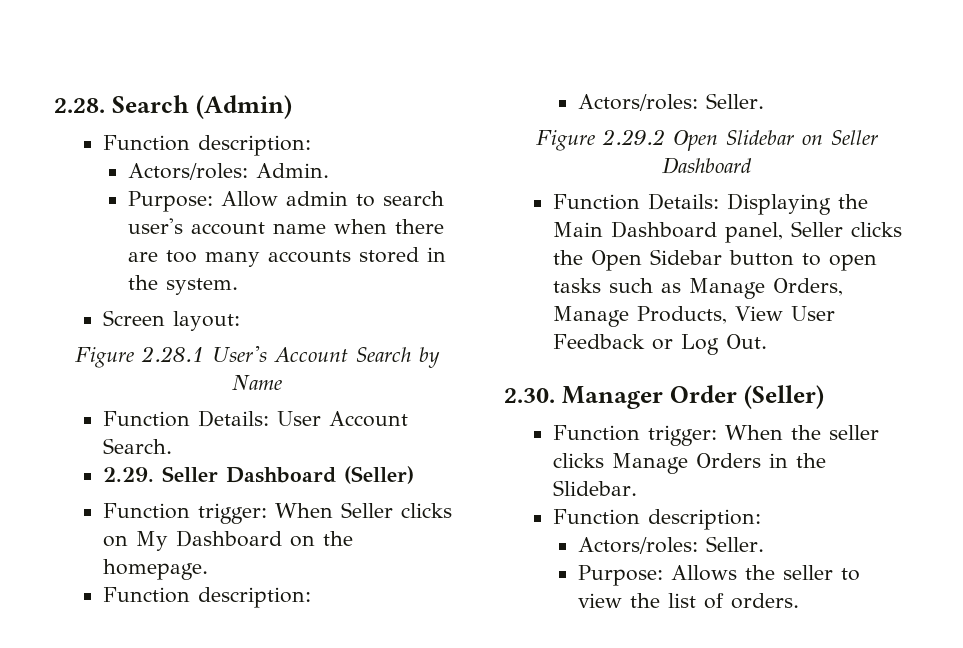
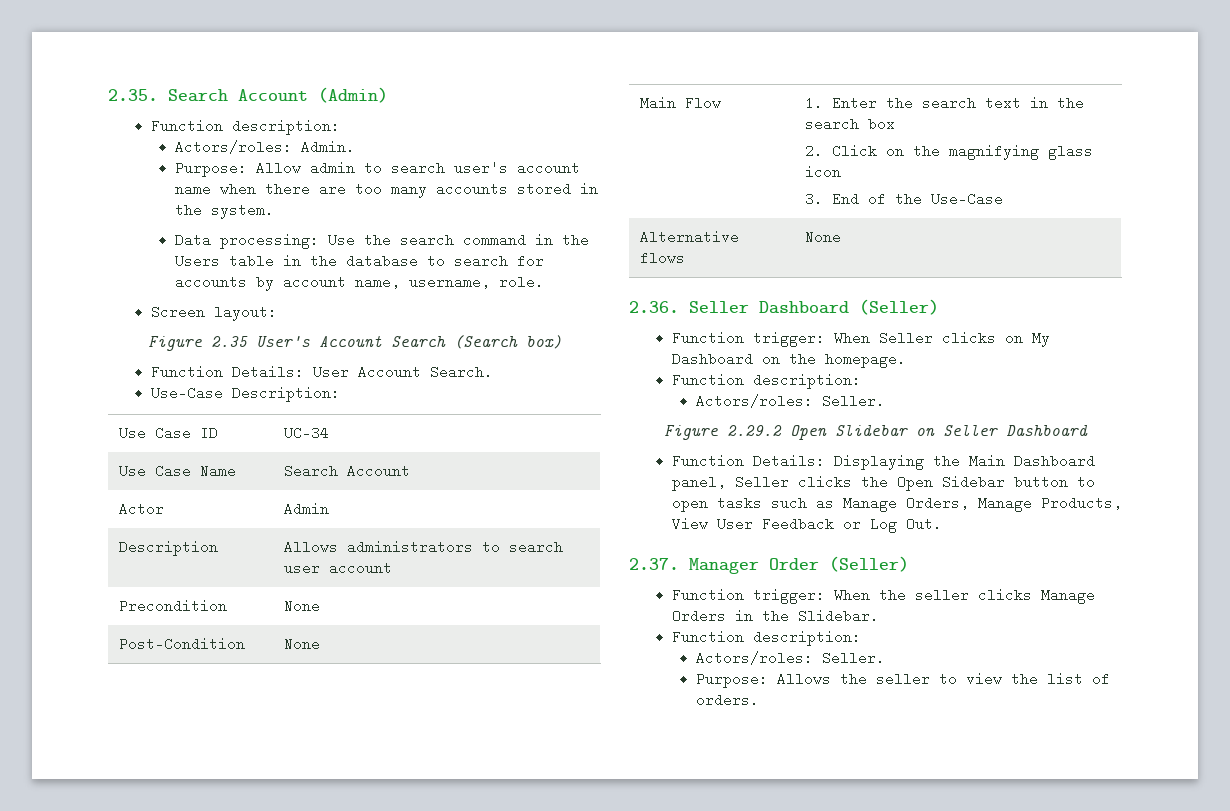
- 2.28. Search (Admin)
+ 2.35. Search Account (Admin)
+ Data processing: Use the search command in the Users table in the database to search for accounts by account name, username, role.
- Figure 2.28.1 User's Account Search by Name
+ Figure 2.35 User's Account Search (Search box)
- 2.29. Seller Dashboard (Seller)
+ Use-Case Description:
+ Use Case ID | UC-34
+ Use Case Name | Search Account
+ Actor | Admin
+ Description | Allows administrators to search user account
+ Precondition | None
+ Post-Condition | None
+ Main Flow | 1. Enter the search text in the search box
+ 2. Click on the magnifying glass icon
+ 3. End of the Use-Case
+ Alternative flows | None
+ 2.36. Seller Dashboard (Seller)
- 2.30. Manager Order (Seller)
+ 2.37. Manager Order (Seller)

